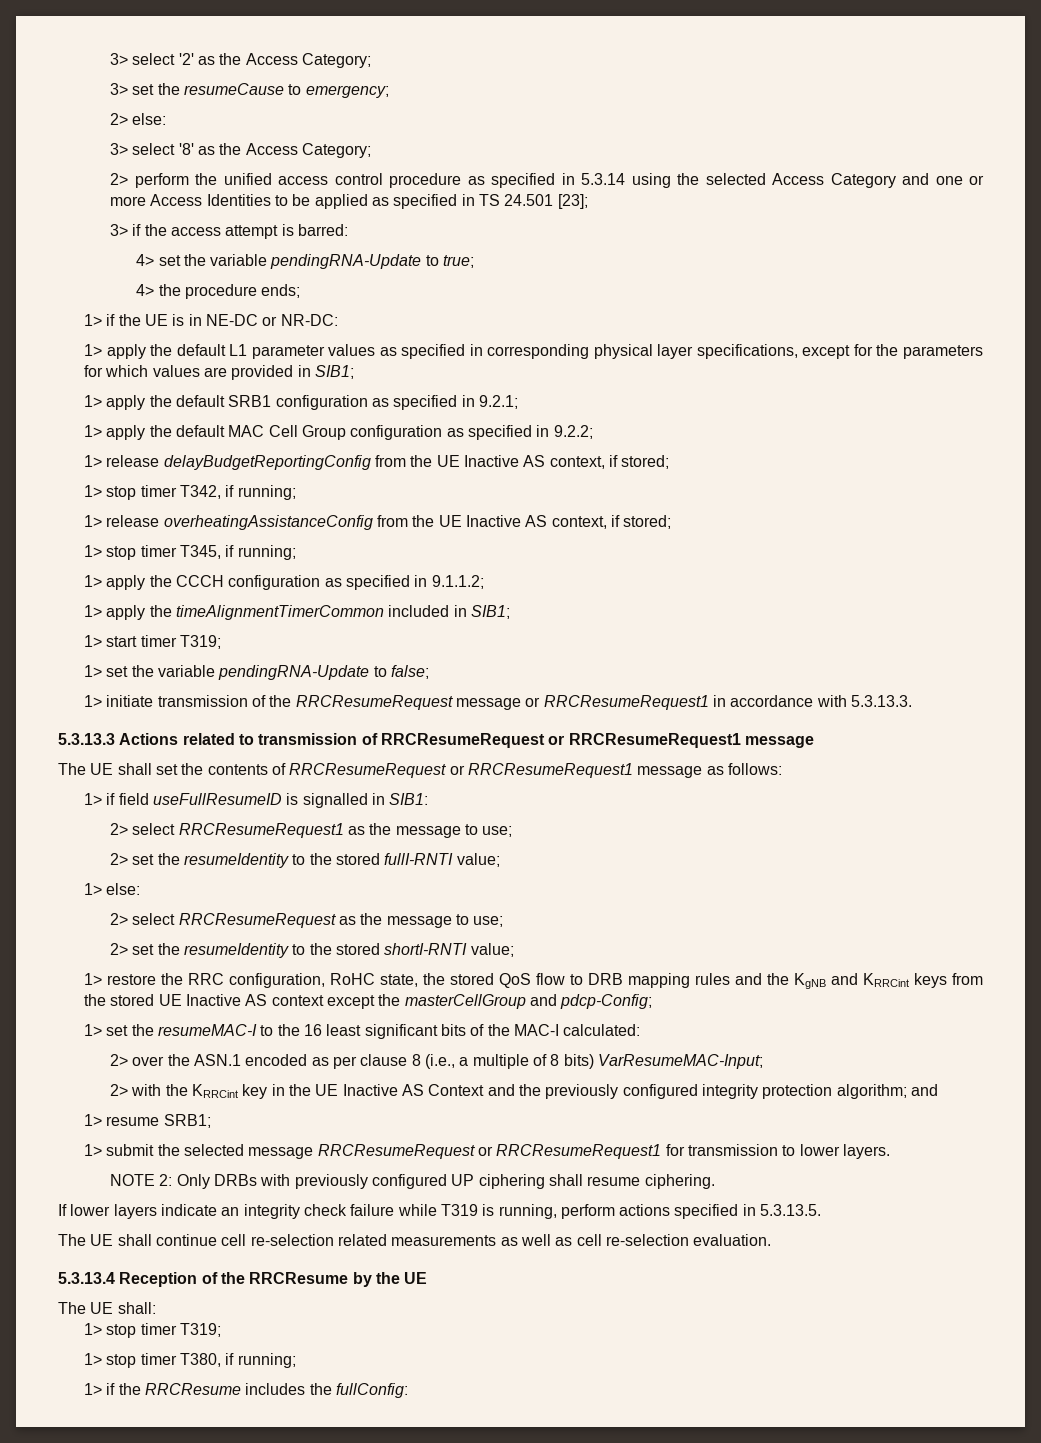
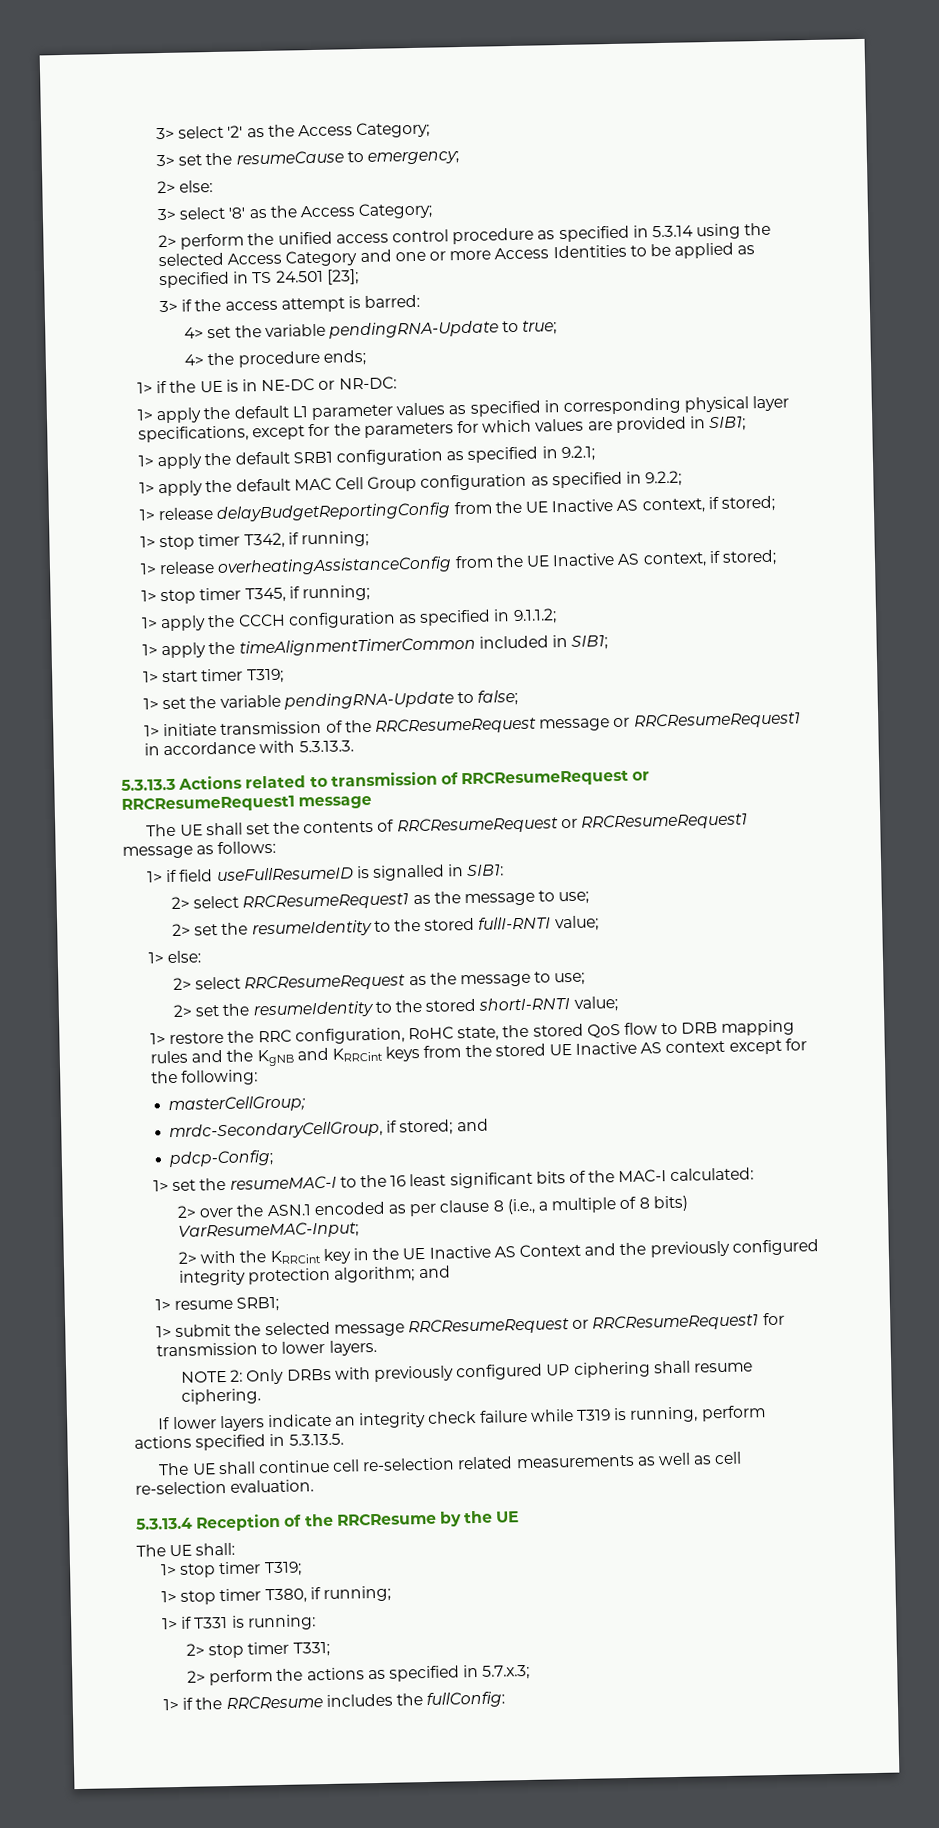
- 1> restore the RRC configuration, RoHC state, the stored QoS flow to DRB mapping rules and the KgNB and KRRCint keys from the stored UE Inactive AS context except the masterCellGroup and pdcp-Config;
+ 1> restore the RRC configuration, RoHC state, the stored QoS flow to DRB mapping rules and the KgNB and KRRCint keys from the stored UE Inactive AS context except for the following:
+ masterCellGroup;
+ mrdc-SecondaryCellGroup, if stored; and
+ pdcp-Config;
+ 1> if T331 is running:
+ 2> stop timer T331;
+ 2> perform the actions as specified in 5.7.x.3;

